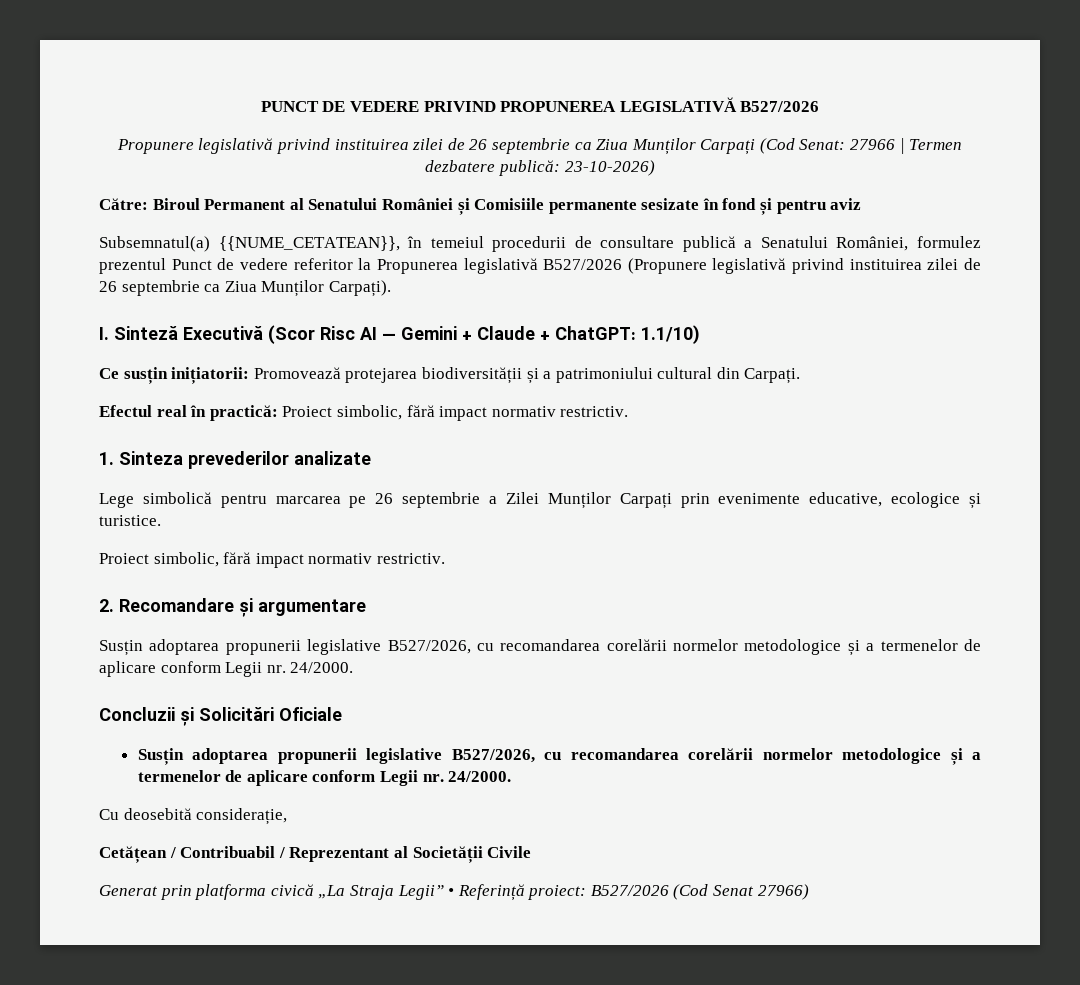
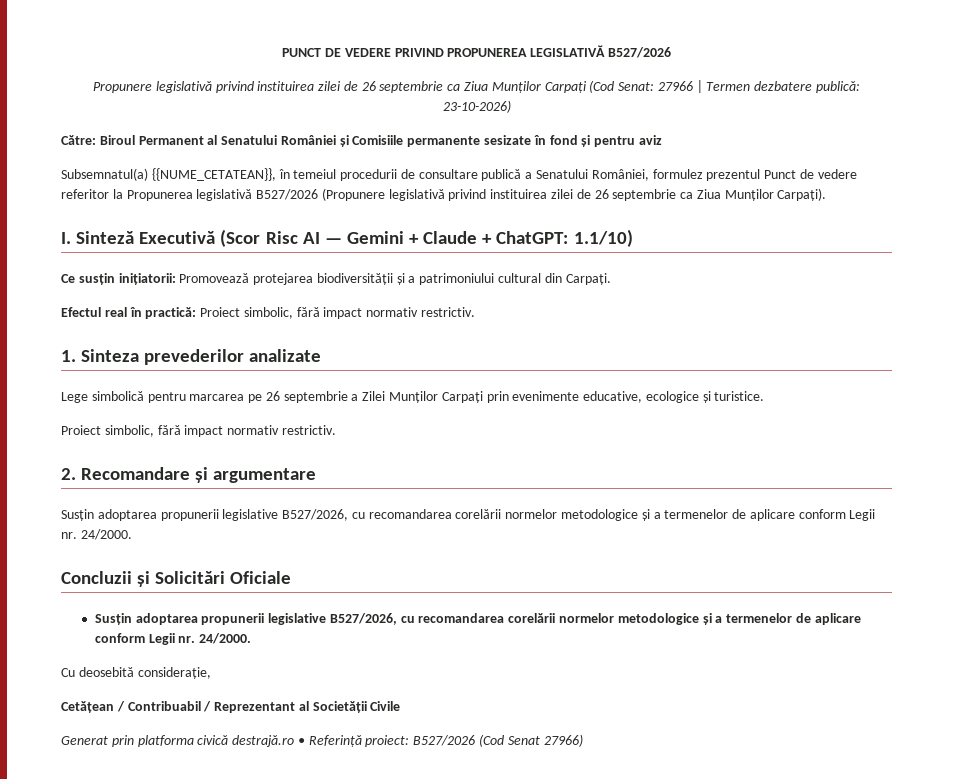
- Generat prin platforma civică „La Straja Legii” • Referință proiect: B527/2026 (Cod Senat 27966)
+ Generat prin platforma civică destrajă.ro • Referință proiect: B527/2026 (Cod Senat 27966)

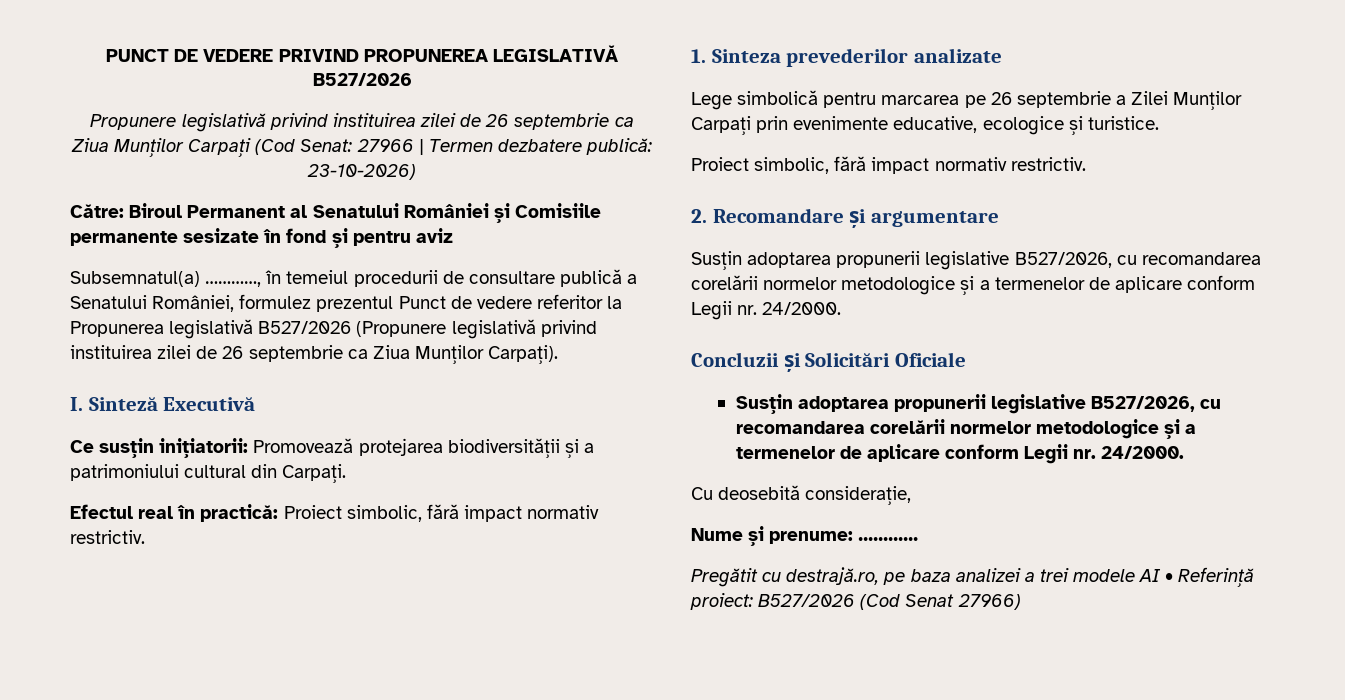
- Subsemnatul(a) {{NUME_CETATEAN}}, în temeiul procedurii de consultare publică a Senatului României, formulez prezentul Punct de vedere referitor la Propunerea legislativă B527/2026 (Propunere legislativă privind instituirea zilei de 26 septembrie ca Ziua Munților Carpați).
+ Subsemnatul(a) …………, în temeiul procedurii de consultare publică a Senatului României, formulez prezentul Punct de vedere referitor la Propunerea legislativă B527/2026 (Propunere legislativă privind instituirea zilei de 26 septembrie ca Ziua Munților Carpați).
- I. Sinteză Executivă (Scor Risc AI — Gemini + Claude + ChatGPT: 1.1/10)
+ I. Sinteză Executivă
- Cetățean / Contribuabil / Reprezentant al Societății Civile
- Generat prin platforma civică destrajă.ro • Referință proiect: B527/2026 (Cod Senat 27966)
+ Nume și prenume: …………
+ Pregătit cu destrajă.ro, pe baza analizei a trei modele AI • Referință proiect: B527/2026 (Cod Senat 27966)

